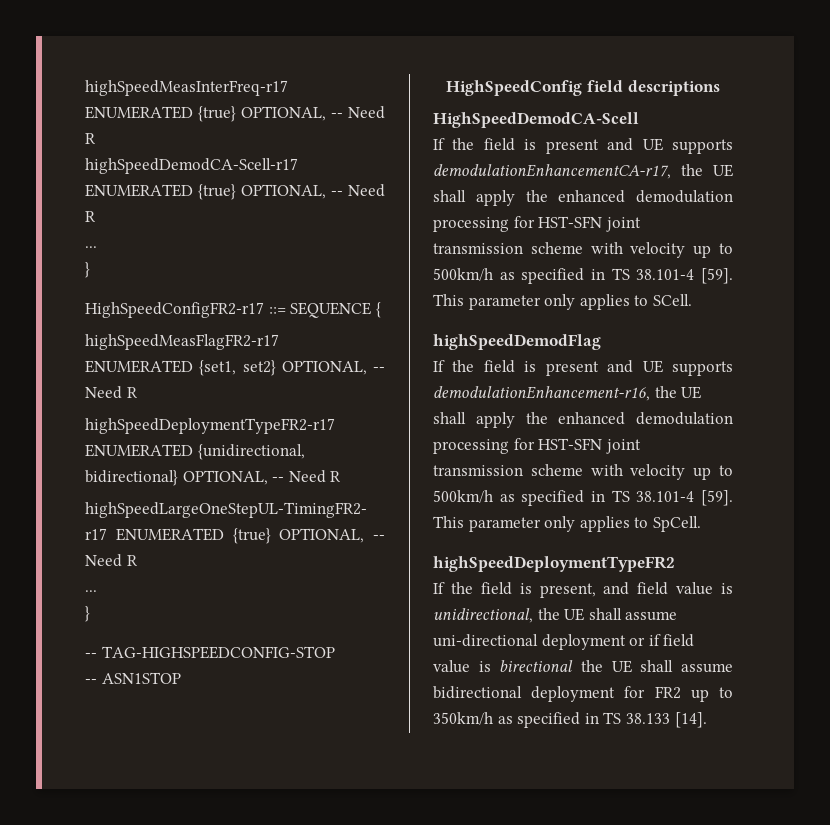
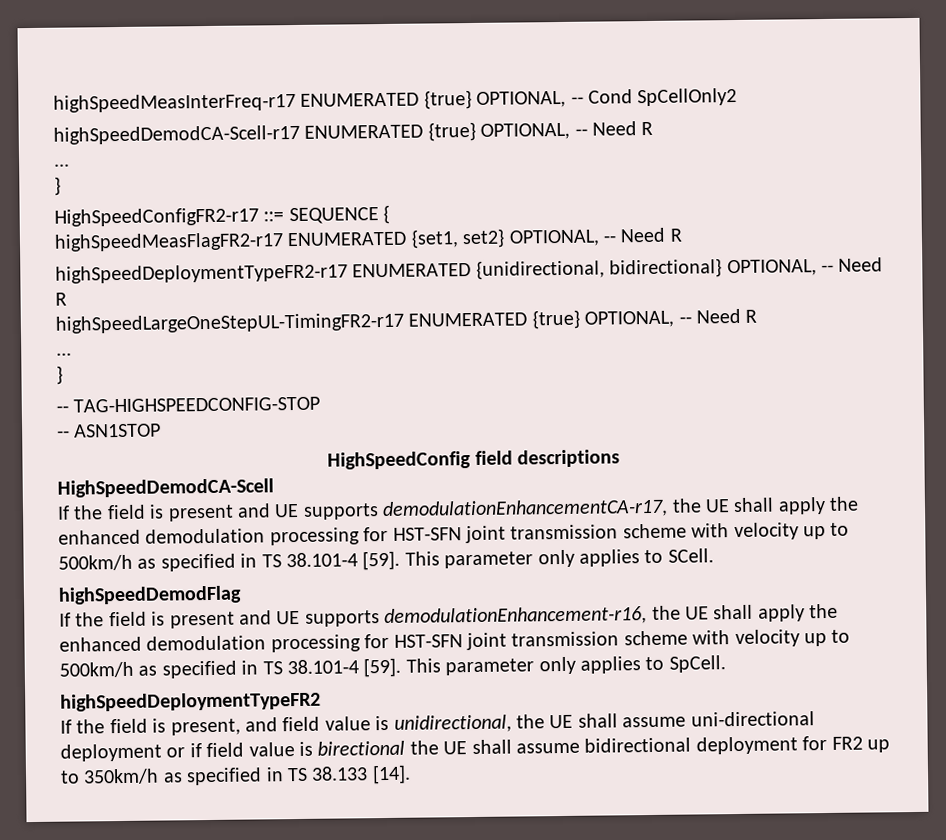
- highSpeedMeasInterFreq-r17 ENUMERATED {true} OPTIONAL, -- Need R
+ highSpeedMeasInterFreq-r17 ENUMERATED {true} OPTIONAL, -- Cond SpCellOnly2

